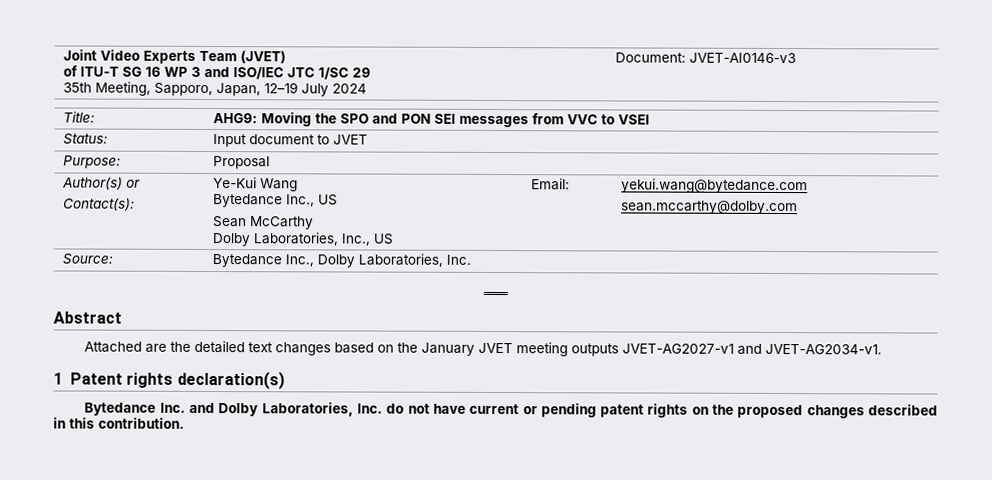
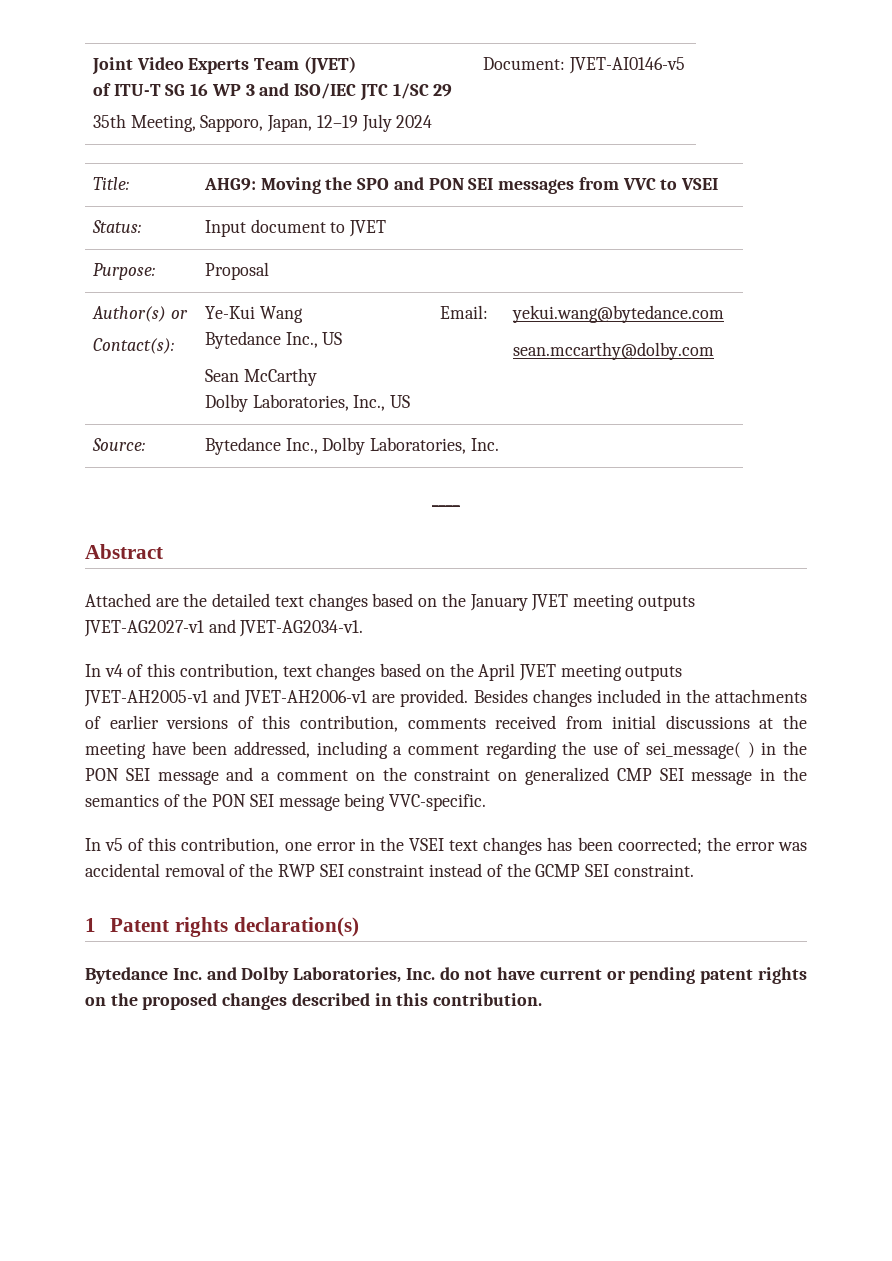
  Joint Video Experts Team (JVET)
  of ITU-T SG 16 WP 3 and ISO/IEC JTC 1/SC 29
- 35th Meeting, Sapporo, Japan, 12–19 July 2024 | Document: JVET-AI0146-v3
+ 35th Meeting, Sapporo, Japan, 12–19 July 2024 | Document: JVET-AI0146-v5
+ In v4 of this contribution, text changes based on the April JVET meeting outputs JVET-AH2005-v1 and JVET-AH2006-v1 are provided. Besides changes included in the attachments of earlier versions of this contribution, comments received from initial discussions at the meeting have been addressed, including a comment regarding the use of sei_message( ) in the PON SEI message and a comment on the constraint on generalized CMP SEI message in the semantics of the PON SEI message being VVC-specific.
+ In v5 of this contribution, one error in the VSEI text changes has been coorrected; the error was accidental removal of the RWP SEI constraint instead of the GCMP SEI constraint.

